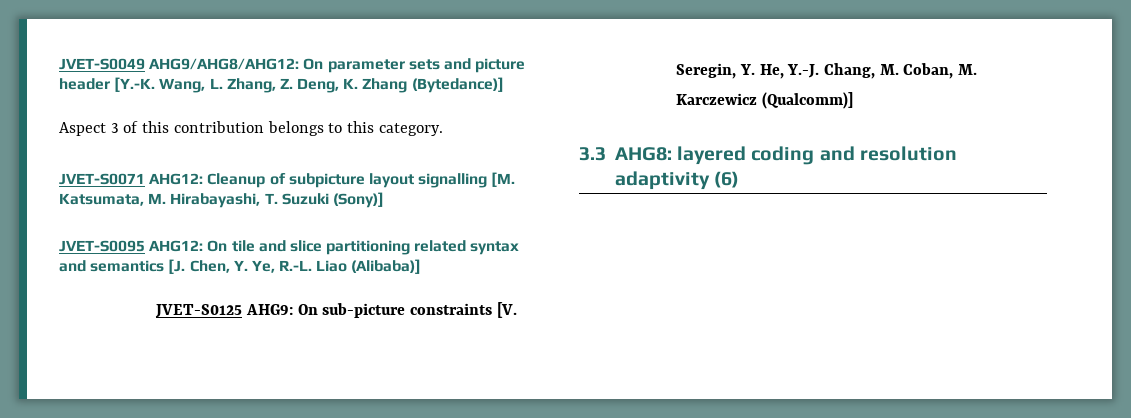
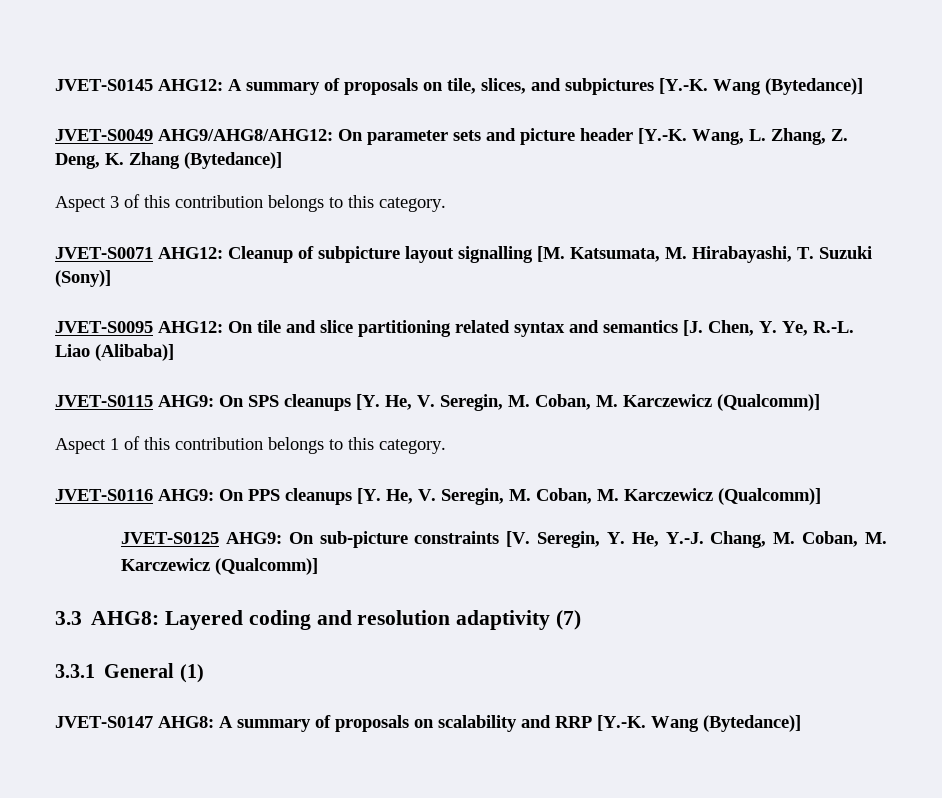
+ JVET-S0145 AHG12: A summary of proposals on tile, slices, and subpictures [Y.-K. Wang (Bytedance)]
+ JVET-S0115 AHG9: On SPS cleanups [Y. He, V. Seregin, M. Coban, M. Karczewicz (Qualcomm)]
+ Aspect 1 of this contribution belongs to this category.
+ JVET-S0116 AHG9: On PPS cleanups [Y. He, V. Seregin, M. Coban, M. Karczewicz (Qualcomm)]
- 3.3 AHG8: layered coding and resolution adaptivity (6)
+ 3.3 AHG8: Layered coding and resolution adaptivity (7)
+ 3.3.1 General (1)
+ JVET-S0147 AHG8: A summary of proposals on scalability and RRP [Y.-K. Wang (Bytedance)]

